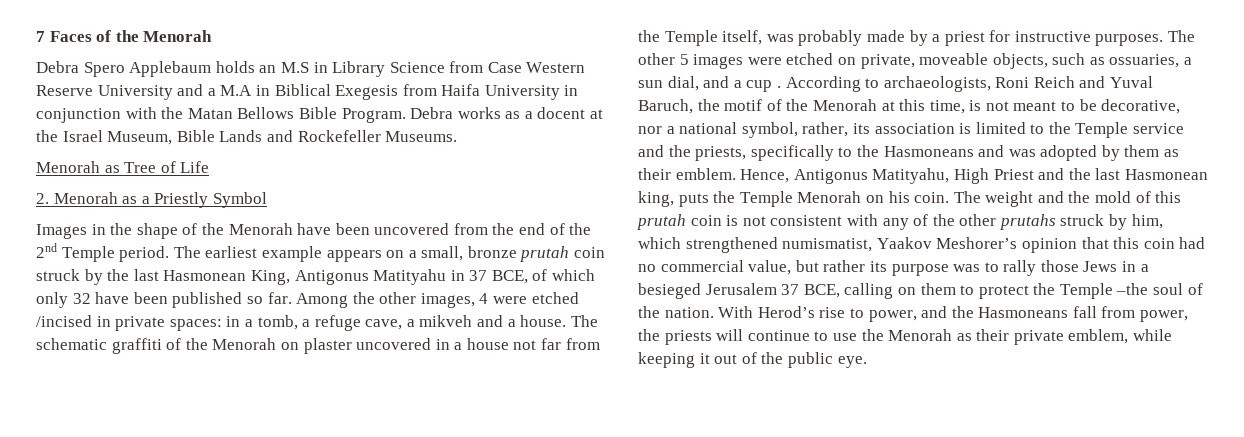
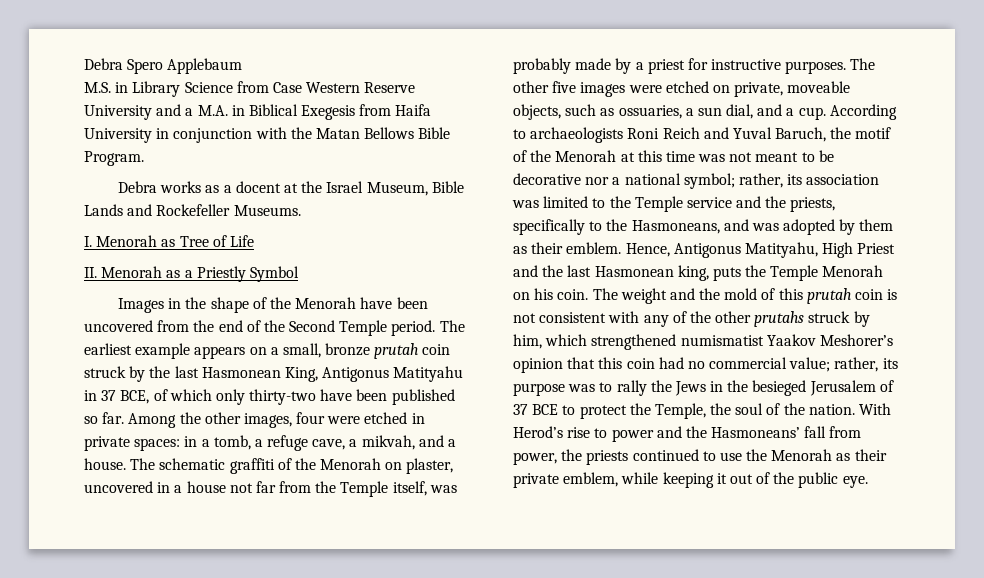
- 7 Faces of the Menorah
- Debra Spero Applebaum holds an M.S in Library Science from Case Western Reserve University and a M.A in Biblical Exegesis from Haifa University in conjunction with the Matan Bellows Bible Program. Debra works as a docent at the Israel Museum, Bible Lands and Rockefeller Museums.
+ Debra Spero Applebaum
+ M.S. in Library Science from Case Western Reserve University and a M.A. in Biblical Exegesis from Haifa University in conjunction with the Matan Bellows Bible Program.
+ Debra works as a docent at the Israel Museum, Bible Lands and Rockefeller Museums.
- Menorah as Tree of Life
+ I. Menorah as Tree of Life
- 2. Menorah as a Priestly Symbol
+ II. Menorah as a Priestly Symbol
- Images in the shape of the Menorah have been uncovered from the end of the 2nd Temple period.
+ Images in the shape of the Menorah have been uncovered from the end of the Second Temple period.
- The earliest example appears on a small, bronze prutah coin struck by the last Hasmonean King, Antigonus Matityahu in 37 BCE, of which only 32 have been published so far.
+ The earliest example appears on a small, bronze prutah coin struck by the last Hasmonean King, Antigonus Matityahu in 37 BCE, of which only thirty-two have been published so far.
- Among the other images, 4 were etched /incised in private spaces: in a tomb, a refuge cave, a mikveh and a house.
+ Among the other images, four were etched in private spaces: in a tomb, a refuge cave, a mikvah, and a house.
- The schematic graffiti of the Menorah on plaster uncovered in a house not far from the Temple itself, was probably made by a priest for instructive purposes.
+ The schematic graffiti of the Menorah on plaster, uncovered in a house not far from the Temple itself, was probably made by a priest for instructive purposes.
- The other 5 images were etched on private, moveable objects, such as ossuaries, a sun dial, and a cup .
+ The other five images were etched on private, moveable objects, such as ossuaries, a sun dial, and a cup.
- According to archaeologists, Roni Reich and Yuval Baruch, the motif of the Menorah at this time, is not meant to be decorative, nor a national symbol, rather, its association is limited to the Temple service and the priests, specifically to the Hasmoneans and was adopted by them as their emblem.
+ According to archaeologists Roni Reich and Yuval Baruch, the motif of the Menorah at this time was not meant to be decorative nor a national symbol; rather, its association was limited to the Temple service and the priests, specifically to the Hasmoneans, and was adopted by them as their emblem.
- The weight and the mold of this prutah coin is not consistent with any of the other prutahs struck by him, which strengthened numismatist, Yaakov Meshorer’s opinion that this coin had no commercial value, but rather its purpose was to rally those Jews in a besieged Jerusalem 37 BCE, calling on them to protect the Temple –the soul of the nation.
+ The weight and the mold of this prutah coin is not consistent with any of the other prutahs struck by him, which strengthened numismatist Yaakov Meshorer’s opinion that this coin had no commercial value; rather, its purpose was to rally the Jews in the besieged Jerusalem of 37 BCE to protect the Temple, the soul of the nation.
- With Herod’s rise to power, and the Hasmoneans fall from power, the priests will continue to use the Menorah as their private emblem, while keeping it out of the public eye.
+ With Herod’s rise to power and the Hasmoneans’ fall from power, the priests continued to use the Menorah as their private emblem, while keeping it out of the public eye.

